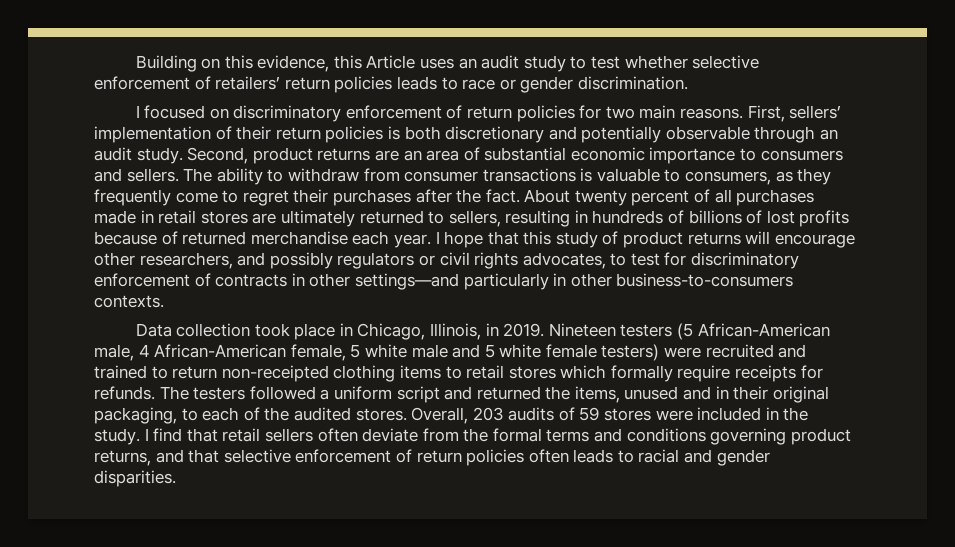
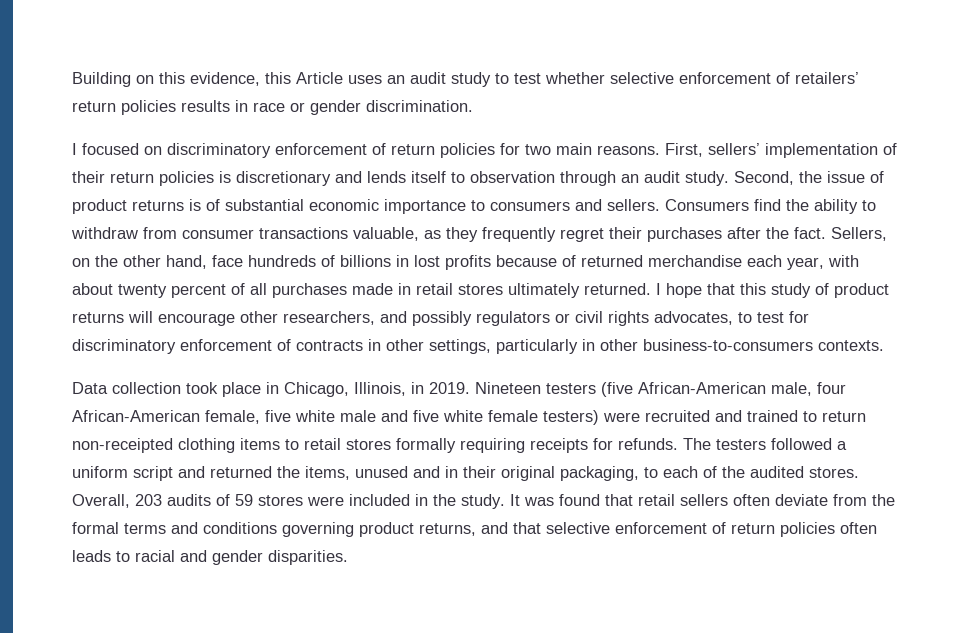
- Building on this evidence, this Article uses an audit study to test whether selective enforcement of retailers’ return policies leads to race or gender discrimination.
+ Building on this evidence, this Article uses an audit study to test whether selective enforcement of retailers’ return policies results in race or gender discrimination.
- First, sellers’ implementation of their return policies is both discretionary and potentially observable through an audit study.
+ First, sellers’ implementation of their return policies is discretionary and lends itself to observation through an audit study.
- Second, product returns are an area of substantial economic importance to consumers and sellers.
+ Second, the issue of product returns is of substantial economic importance to consumers and sellers.
- The ability to withdraw from consumer transactions is valuable to consumers, as they frequently come to regret their purchases after the fact.
+ Consumers find the ability to withdraw from consumer transactions valuable, as they frequently regret their purchases after the fact.
- About twenty percent of all purchases made in retail stores are ultimately returned to sellers, resulting in hundreds of billions of lost profits because of returned merchandise each year.
+ Sellers, on the other hand, face hundreds of billions in lost profits because of returned merchandise each year, with about twenty percent of all purchases made in retail stores ultimately returned.
- I hope that this study of product returns will encourage other researchers, and possibly regulators or civil rights advocates, to test for discriminatory enforcement of contracts in other settings—and particularly in other business-to-consumers contexts.
+ I hope that this study of product returns will encourage other researchers, and possibly regulators or civil rights advocates, to test for discriminatory enforcement of contracts in other settings, particularly in other business-to-consumers contexts.
- Nineteen testers (5 African-American male, 4 African-American female, 5 white male and 5 white female testers) were recruited and trained to return non-receipted clothing items to retail stores which formally require receipts for refunds.
+ Nineteen testers (five African-American male, four African-American female, five white male and five white female testers) were recruited and trained to return non-receipted clothing items to retail stores formally requiring receipts for refunds.
- I find that retail sellers often deviate from the formal terms and conditions governing product returns, and that selective enforcement of return policies often leads to racial and gender disparities.
+ It was found that retail sellers often deviate from the formal terms and conditions governing product returns, and that selective enforcement of return policies often leads to racial and gender disparities.

